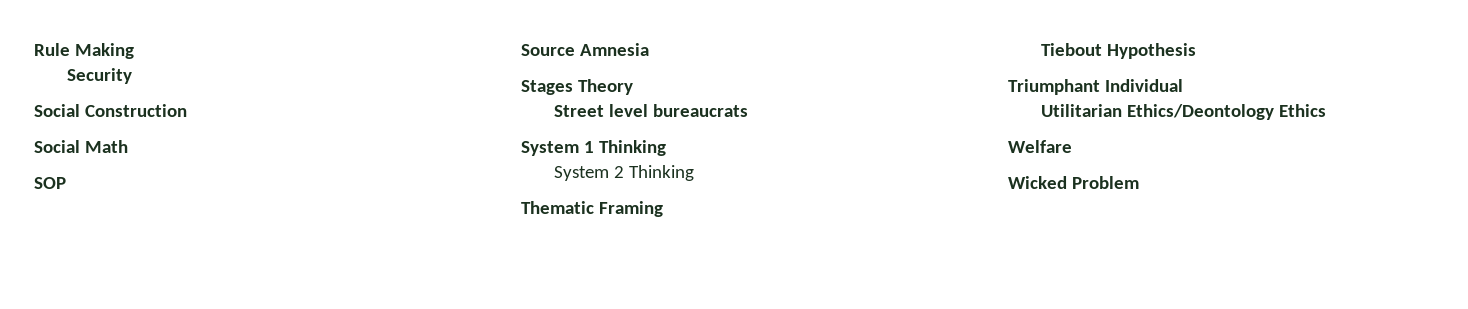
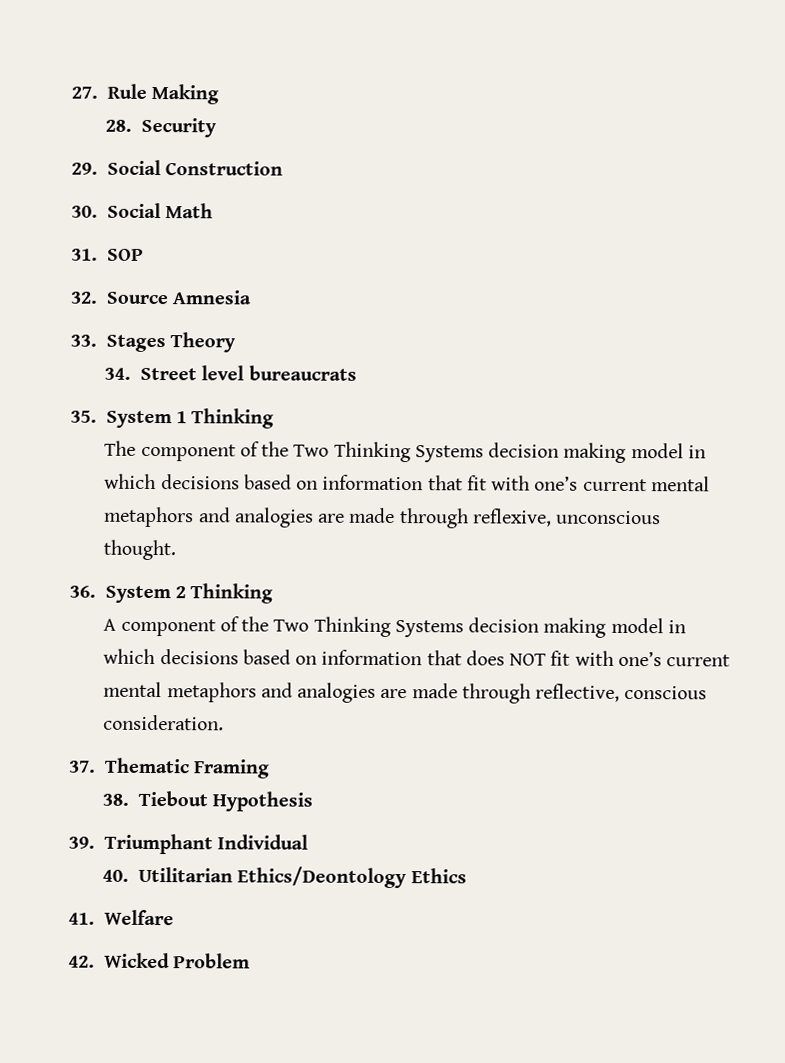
- Rule Making
+ 27. Rule Making
- Security
+ 28. Security
- Social Construction
+ 29. Social Construction
- Social Math
+ 30. Social Math
- SOP
+ 31. SOP
- Source Amnesia
+ 32. Source Amnesia
- Stages Theory
+ 33. Stages Theory
- Street level bureaucrats
+ 34. Street level bureaucrats
- System 1 Thinking
+ 35. System 1 Thinking
- System 2 Thinking
- Thematic Framing
+ The component of the Two Thinking Systems decision making model in which decisions based on information that fit with one’s current mental metaphors and analogies are made through reflexive, unconscious thought.
+ 36. System 2 Thinking
+ A component of the Two Thinking Systems decision making model in which decisions based on information that does NOT fit with one’s current mental metaphors and analogies are made through reflective, conscious consideration.
+ 37. Thematic Framing
- Tiebout Hypothesis
+ 38. Tiebout Hypothesis
- Triumphant Individual
+ 39. Triumphant Individual
- Utilitarian Ethics/Deontology Ethics
+ 40. Utilitarian Ethics/Deontology Ethics
- Welfare
+ 41. Welfare
- Wicked Problem
+ 42. Wicked Problem

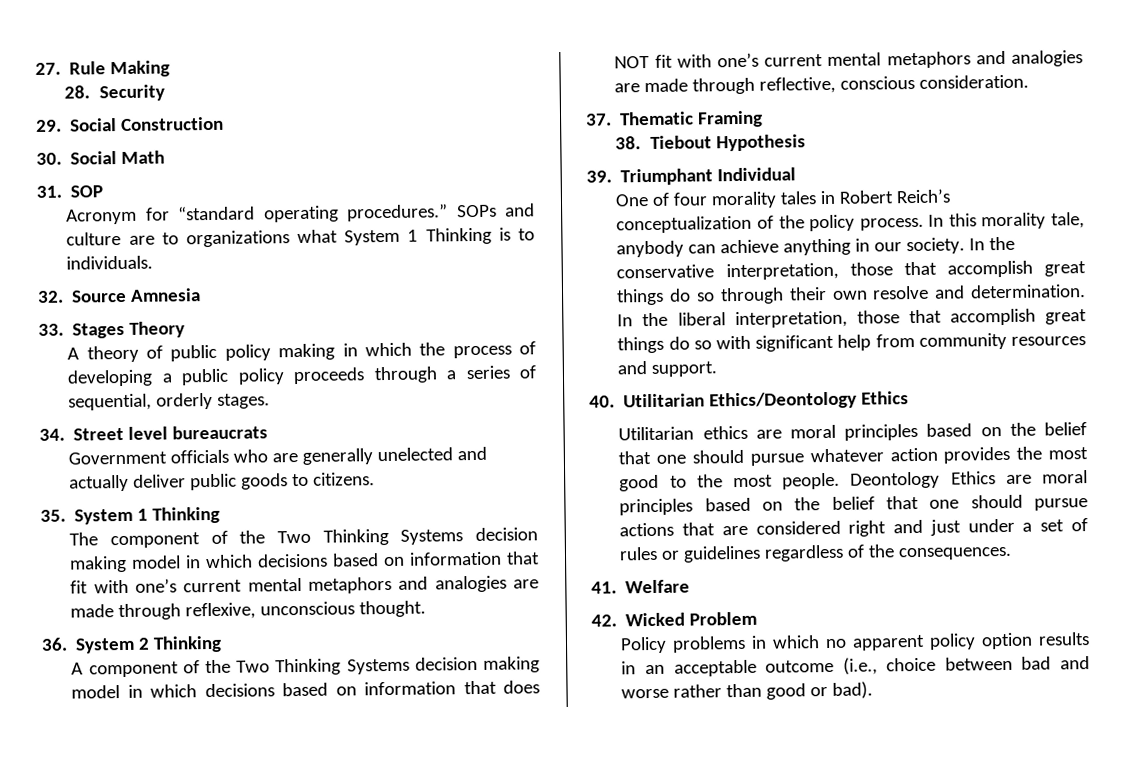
+ Acronym for “standard operating procedures.” SOPs and culture are to organizations what System 1 Thinking is to individuals.
+ A theory of public policy making in which the process of developing a public policy proceeds through a series of sequential, orderly stages.
  34. Street level bureaucrats
+ Government officials who are generally unelected and actually deliver public goods to citizens.
+ One of four morality tales in Robert Reich’s conceptualization of the policy process. In this morality tale, anybody can achieve anything in our society. In the conservative interpretation, those that accomplish great things do so through their own resolve and determination. In the liberal interpretation, those that accomplish great things do so with significant help from community resources and support.
  40. Utilitarian Ethics/Deontology Ethics
+ Utilitarian ethics are moral principles based on the belief that one should pursue whatever action provides the most good to the most people. Deontology Ethics are moral principles based on the belief that one should pursue actions that are considered right and just under a set of rules or guidelines regardless of the consequences.
+ Policy problems in which no apparent policy option results in an acceptable outcome (i.e., choice between bad and worse rather than good or bad).

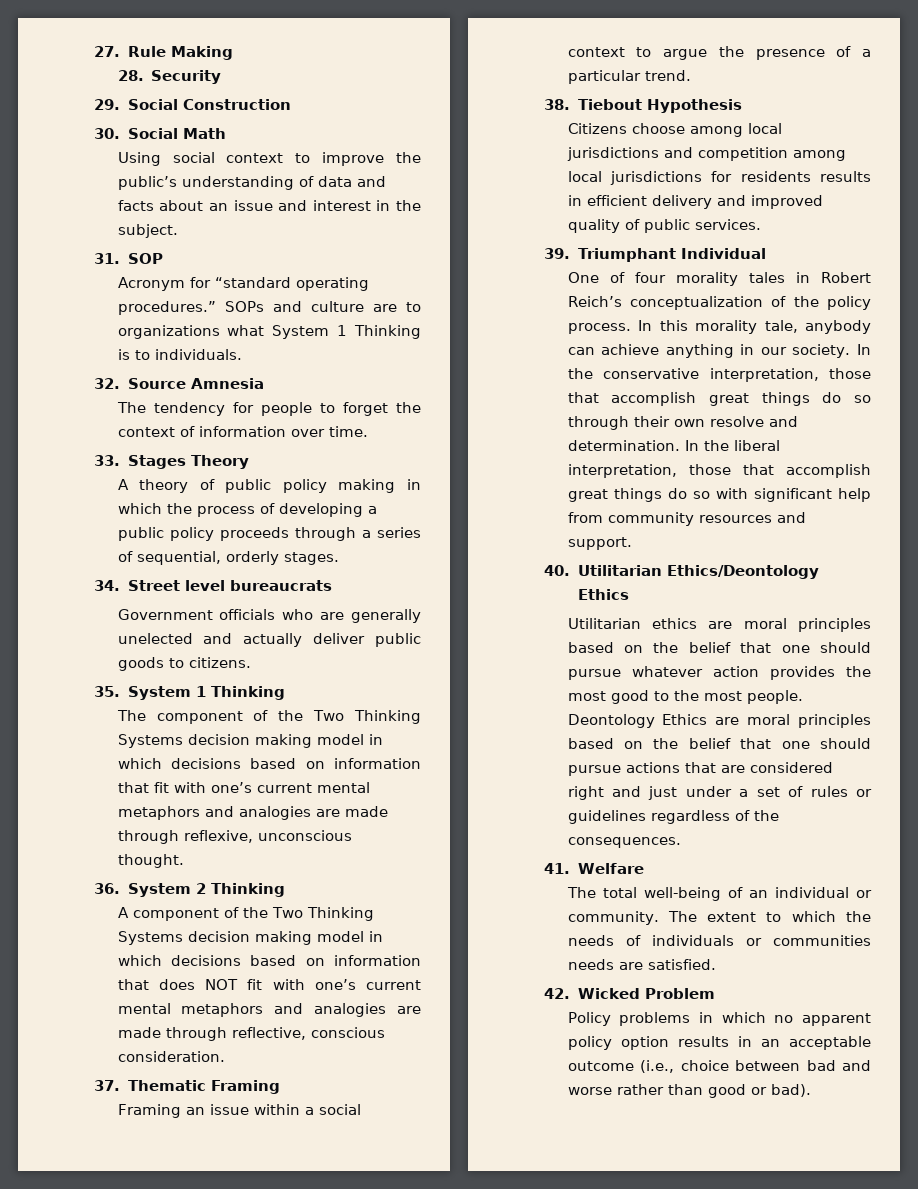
+ Using social context to improve the public’s understanding of data and facts about an issue and interest in the subject.
+ The tendency for people to forget the context of information over time.
+ Framing an issue within a social context to argue the presence of a particular trend.
  38. Tiebout Hypothesis
+ Citizens choose among local jurisdictions and competition among local jurisdictions for residents results in efficient delivery and improved quality of public services.
+ The total well-being of an individual or community. The extent to which the needs of individuals or communities needs are satisfied.

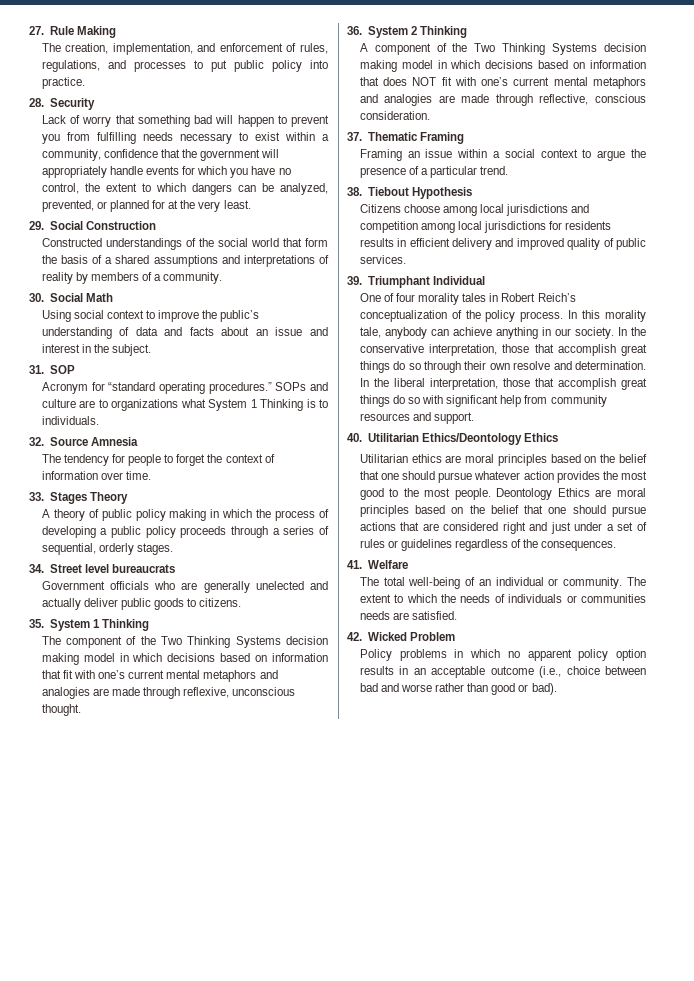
+ The creation, implementation, and enforcement of rules, regulations, and processes to put public policy into practice.
  28. Security
+ Lack of worry that something bad will happen to prevent you from fulfilling needs necessary to exist within a community, confidence that the government will appropriately handle events for which you have no control, the extent to which dangers can be analyzed, prevented, or planned for at the very least.
  29. Social Construction
+ Constructed understandings of the social world that form the basis of a shared assumptions and interpretations of reality by members of a community.

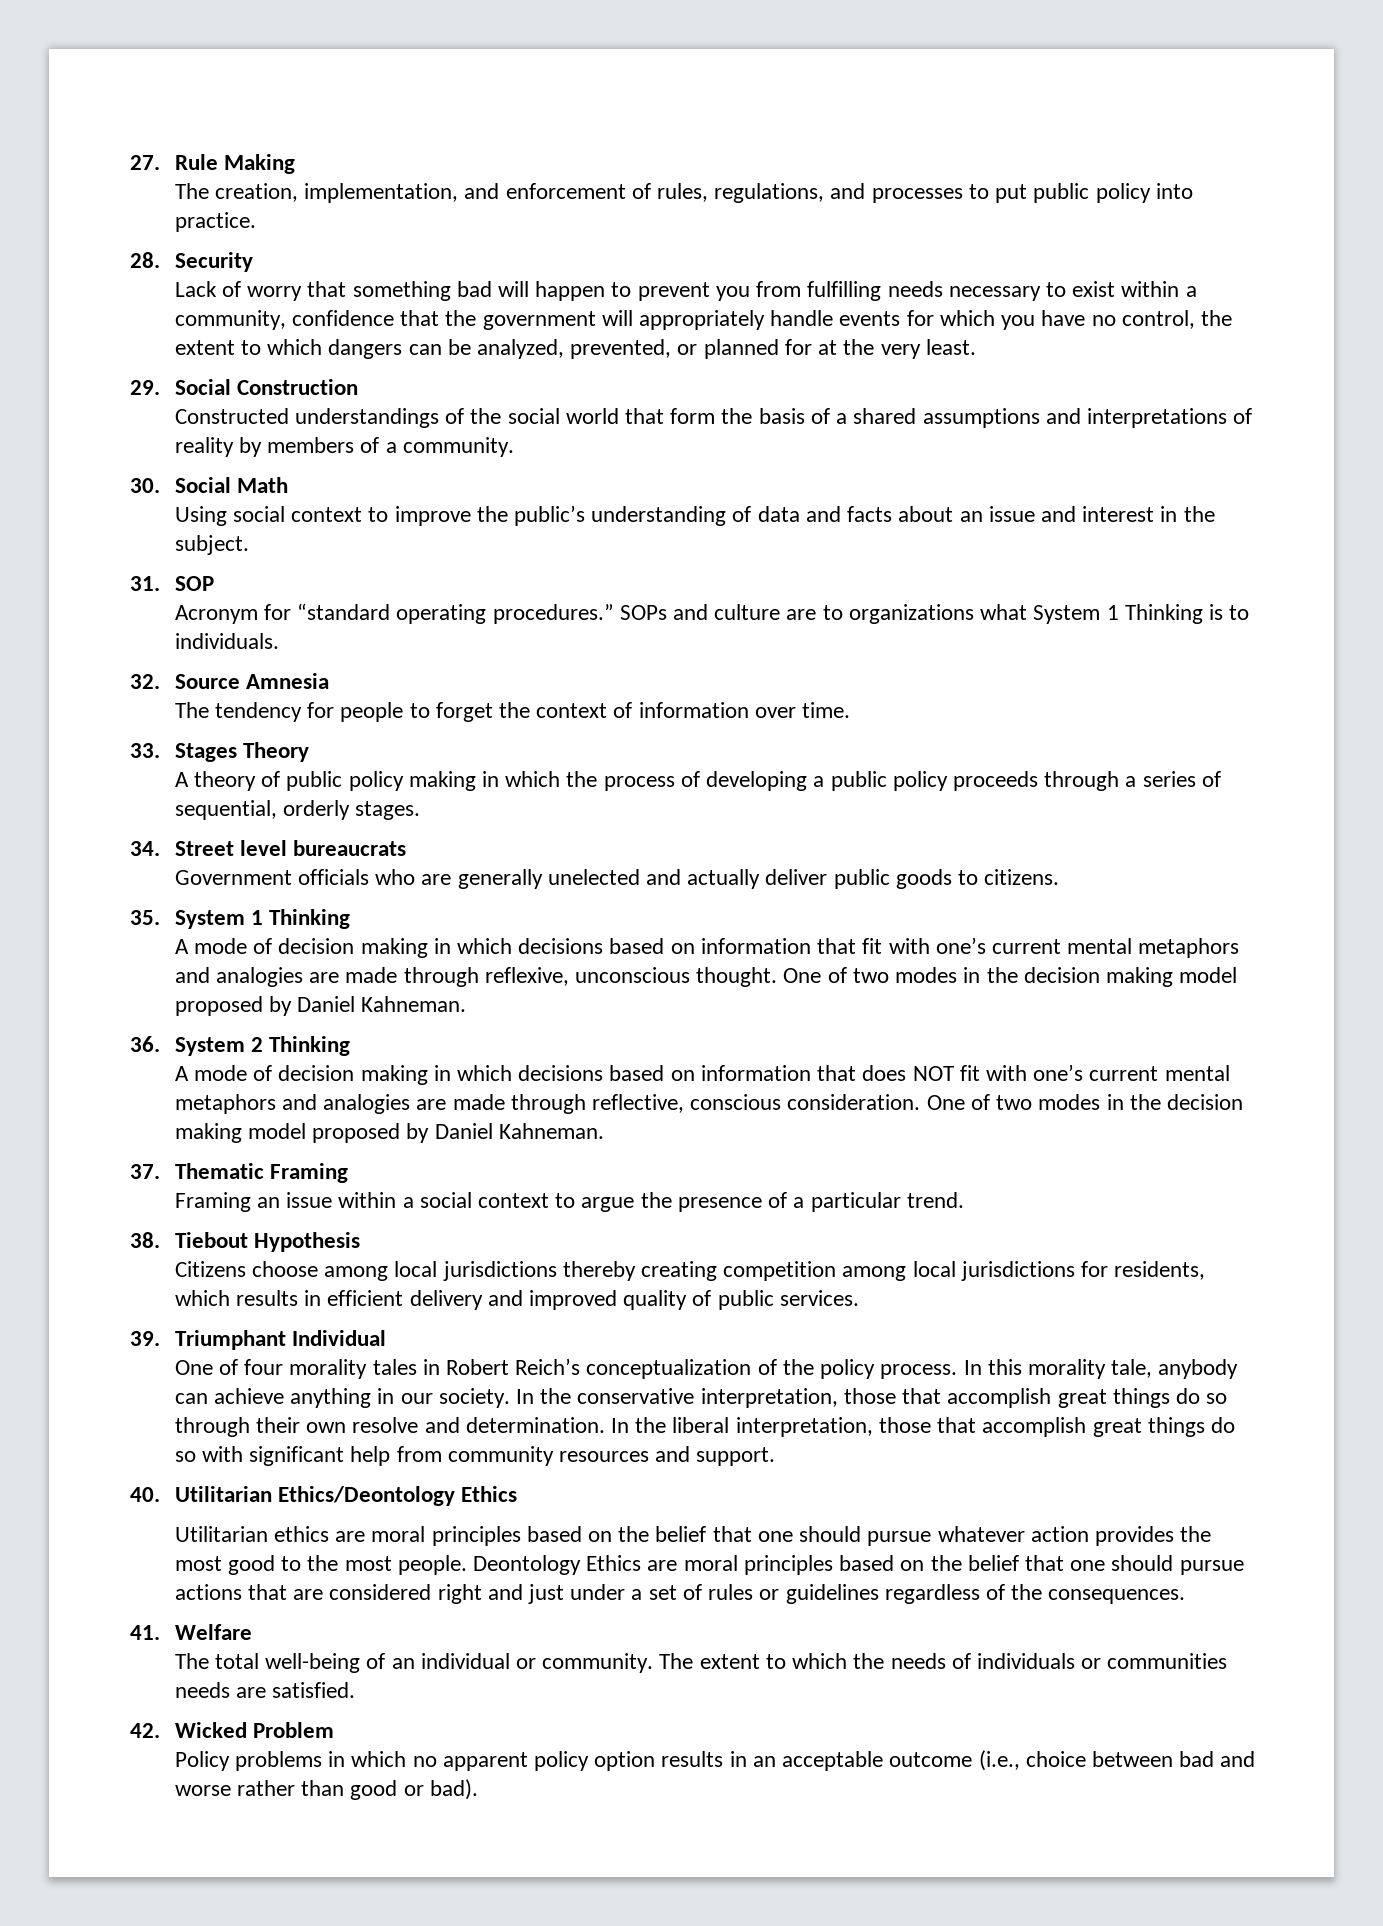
- The component of the Two Thinking Systems decision making model in which decisions based on information that fit with one’s current mental metaphors and analogies are made through reflexive, unconscious thought.
+ A mode of decision making in which decisions based on information that fit with one’s current mental metaphors and analogies are made through reflexive, unconscious thought. One of two modes in the decision making model proposed by Daniel Kahneman.
- A component of the Two Thinking Systems decision making model in which decisions based on information that does NOT fit with one’s current mental metaphors and analogies are made through reflective, conscious consideration.
+ A mode of decision making in which decisions based on information that does NOT fit with one’s current mental metaphors and analogies are made through reflective, conscious consideration. One of two modes in the decision making model proposed by Daniel Kahneman.
- Citizens choose among local jurisdictions and competition among local jurisdictions for residents results in efficient delivery and improved quality of public services.
+ Citizens choose among local jurisdictions thereby creating competition among local jurisdictions for residents, which results in efficient delivery and improved quality of public services.

